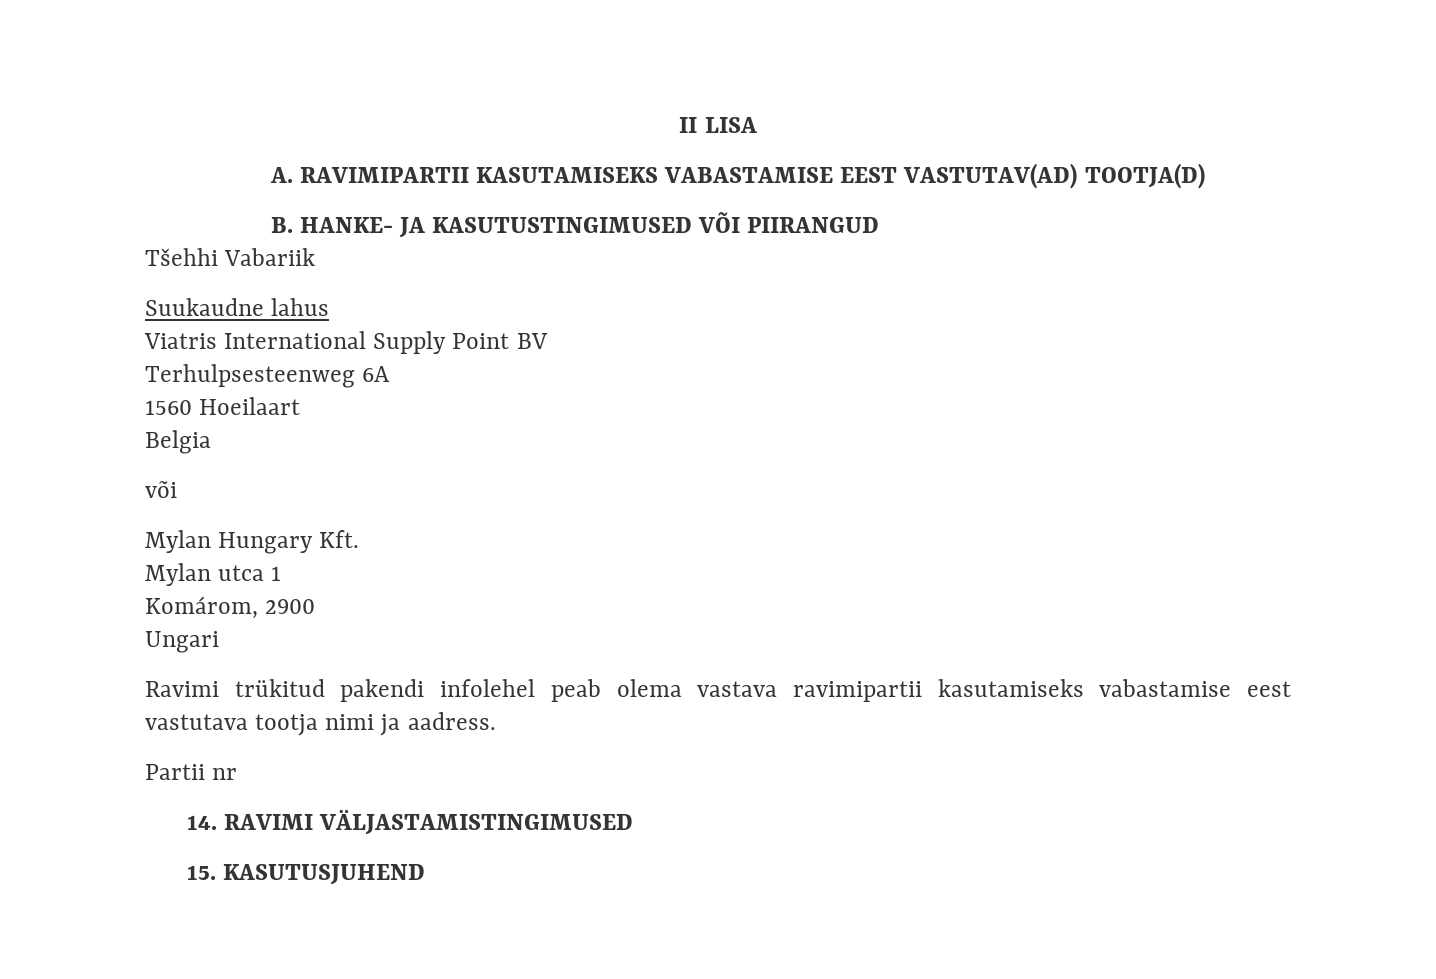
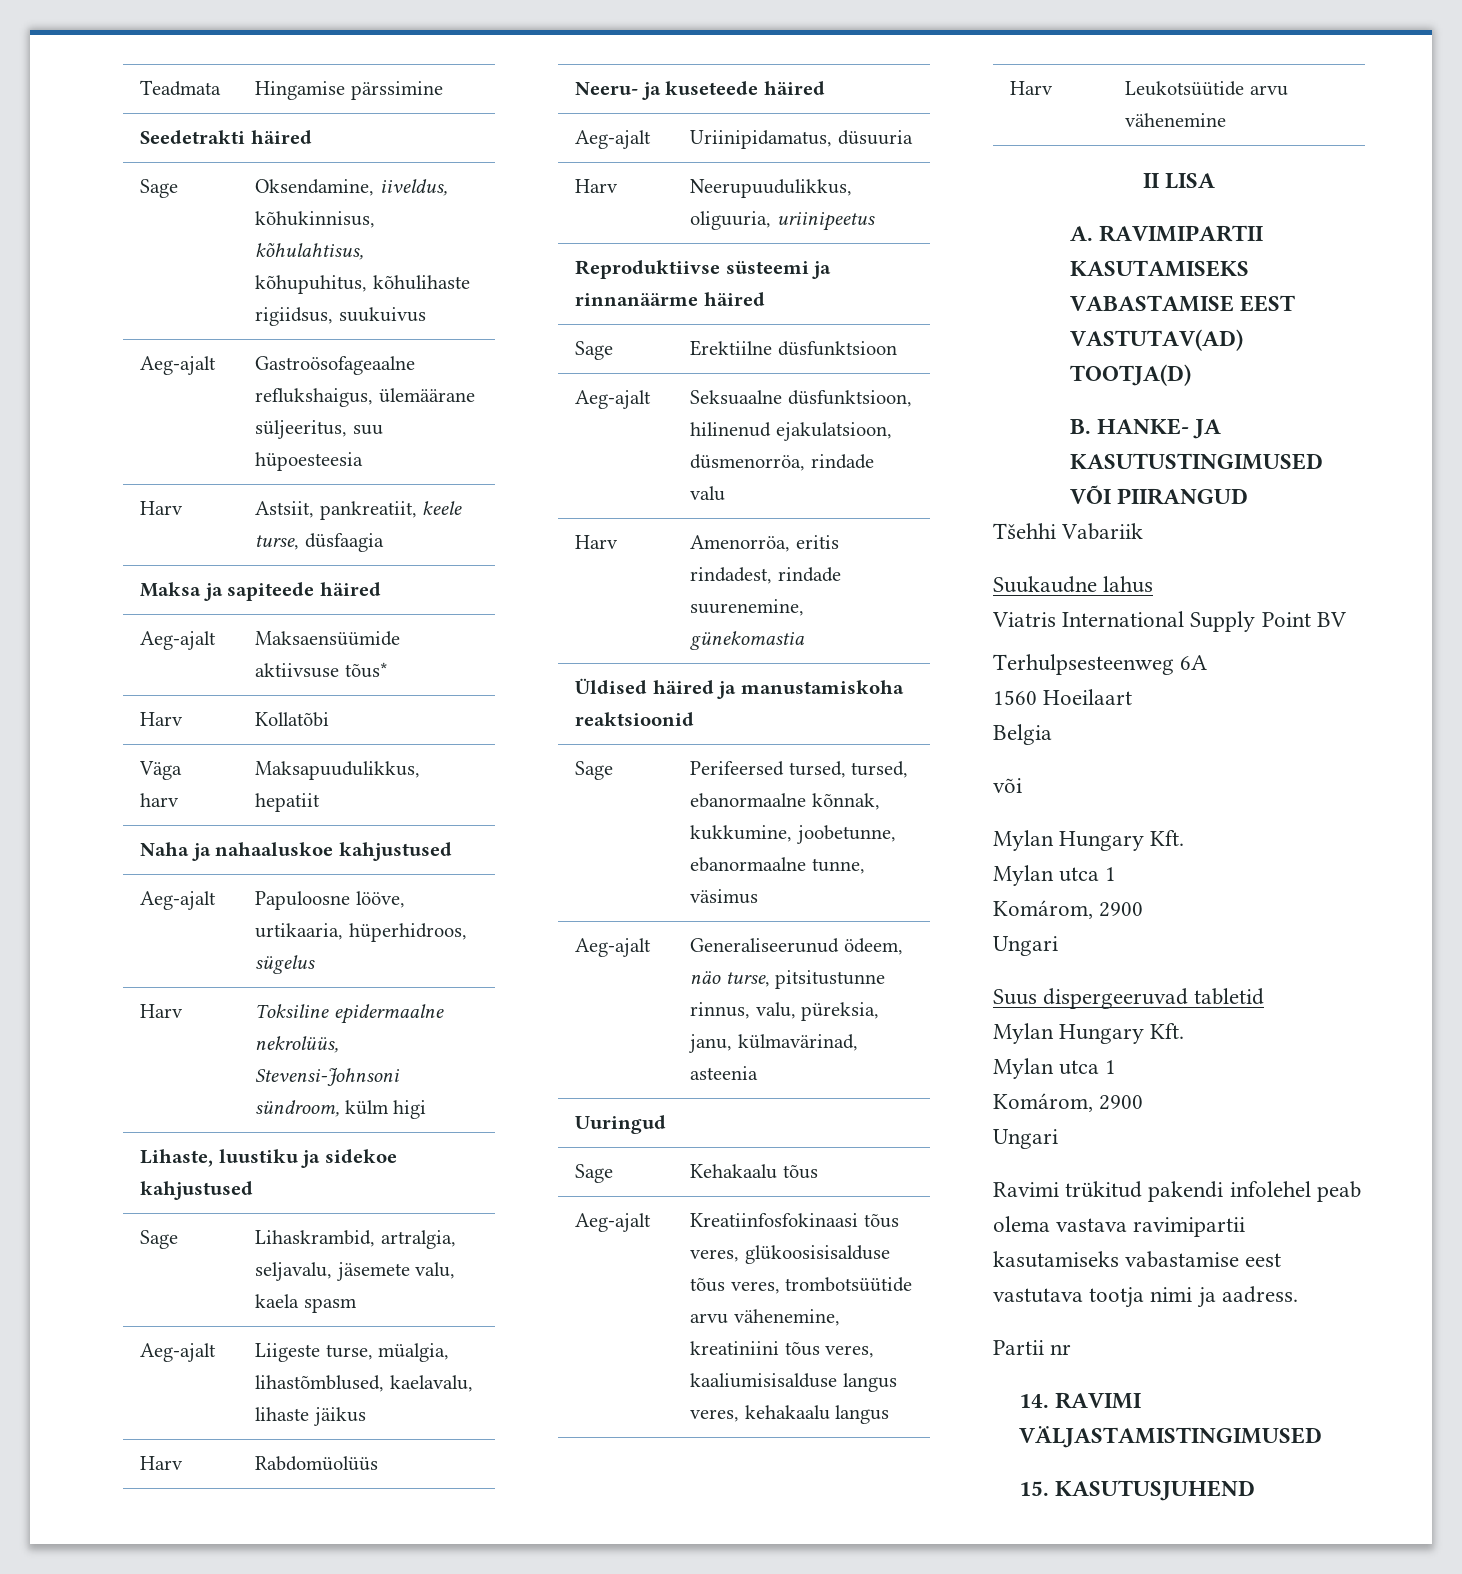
+ Teadmata | Hingamise pärssimine
+ Seedetrakti häired
+ Sage | Oksendamine, iiveldus, kõhukinnisus, kõhulahtisus, kõhupuhitus, kõhulihaste rigiidsus, suukuivus
+ Aeg-ajalt | Gastroösofageaalne reflukshaigus, ülemäärane süljeeritus, suu hüpoesteesia
+ Harv | Astsiit, pankreatiit, keele turse, düsfaagia
+ Maksa ja sapiteede häired
+ Aeg-ajalt | Maksaensüümide aktiivsuse tõus*
+ Harv | Kollatõbi
+ Väga harv | Maksapuudulikkus, hepatiit
+ Naha ja nahaaluskoe kahjustused
+ Aeg-ajalt | Papuloosne lööve, urtikaaria, hüperhidroos, sügelus
+ Harv | Toksiline epidermaalne nekrolüüs, Stevensi-Johnsoni sündroom, külm higi
+ Lihaste, luustiku ja sidekoe kahjustused
+ Sage | Lihaskrambid, artralgia, seljavalu, jäsemete valu, kaela spasm
+ Aeg-ajalt | Liigeste turse, müalgia, lihastõmblused, kaelavalu, lihaste jäikus
+ Harv | Rabdomüolüüs
+ Neeru- ja kuseteede häired
+ Aeg-ajalt | Uriinipidamatus, düsuuria
+ Harv | Neerupuudulikkus, oliguuria, uriinipeetus
+ Reproduktiivse süsteemi ja rinnanäärme häired
+ Sage | Erektiilne düsfunktsioon
+ Aeg-ajalt | Seksuaalne düsfunktsioon, hilinenud ejakulatsioon, düsmenorröa, rindade valu
+ Harv | Amenorröa, eritis rindadest, rindade suurenemine, günekomastia
+ Üldised häired ja manustamiskoha reaktsioonid
+ Sage | Perifeersed tursed, tursed, ebanormaalne kõnnak, kukkumine, joobetunne, ebanormaalne tunne, väsimus
+ Aeg-ajalt | Generaliseerunud ödeem, näo turse, pitsitustunne rinnus, valu, püreksia, janu, külmavärinad, asteenia
+ Uuringud
+ Sage | Kehakaalu tõus
+ Aeg-ajalt | Kreatiinfosfokinaasi tõus veres, glükoosisisalduse tõus veres, trombotsüütide arvu vähenemine, kreatiniini tõus veres, kaaliumisisalduse langus veres, kehakaalu langus
+ Harv | Leukotsüütide arvu vähenemine
+ Suus dispergeeruvad tabletid
+ Mylan Hungary Kft.
+ Mylan utca 1
+ Komárom, 2900
+ Ungari

